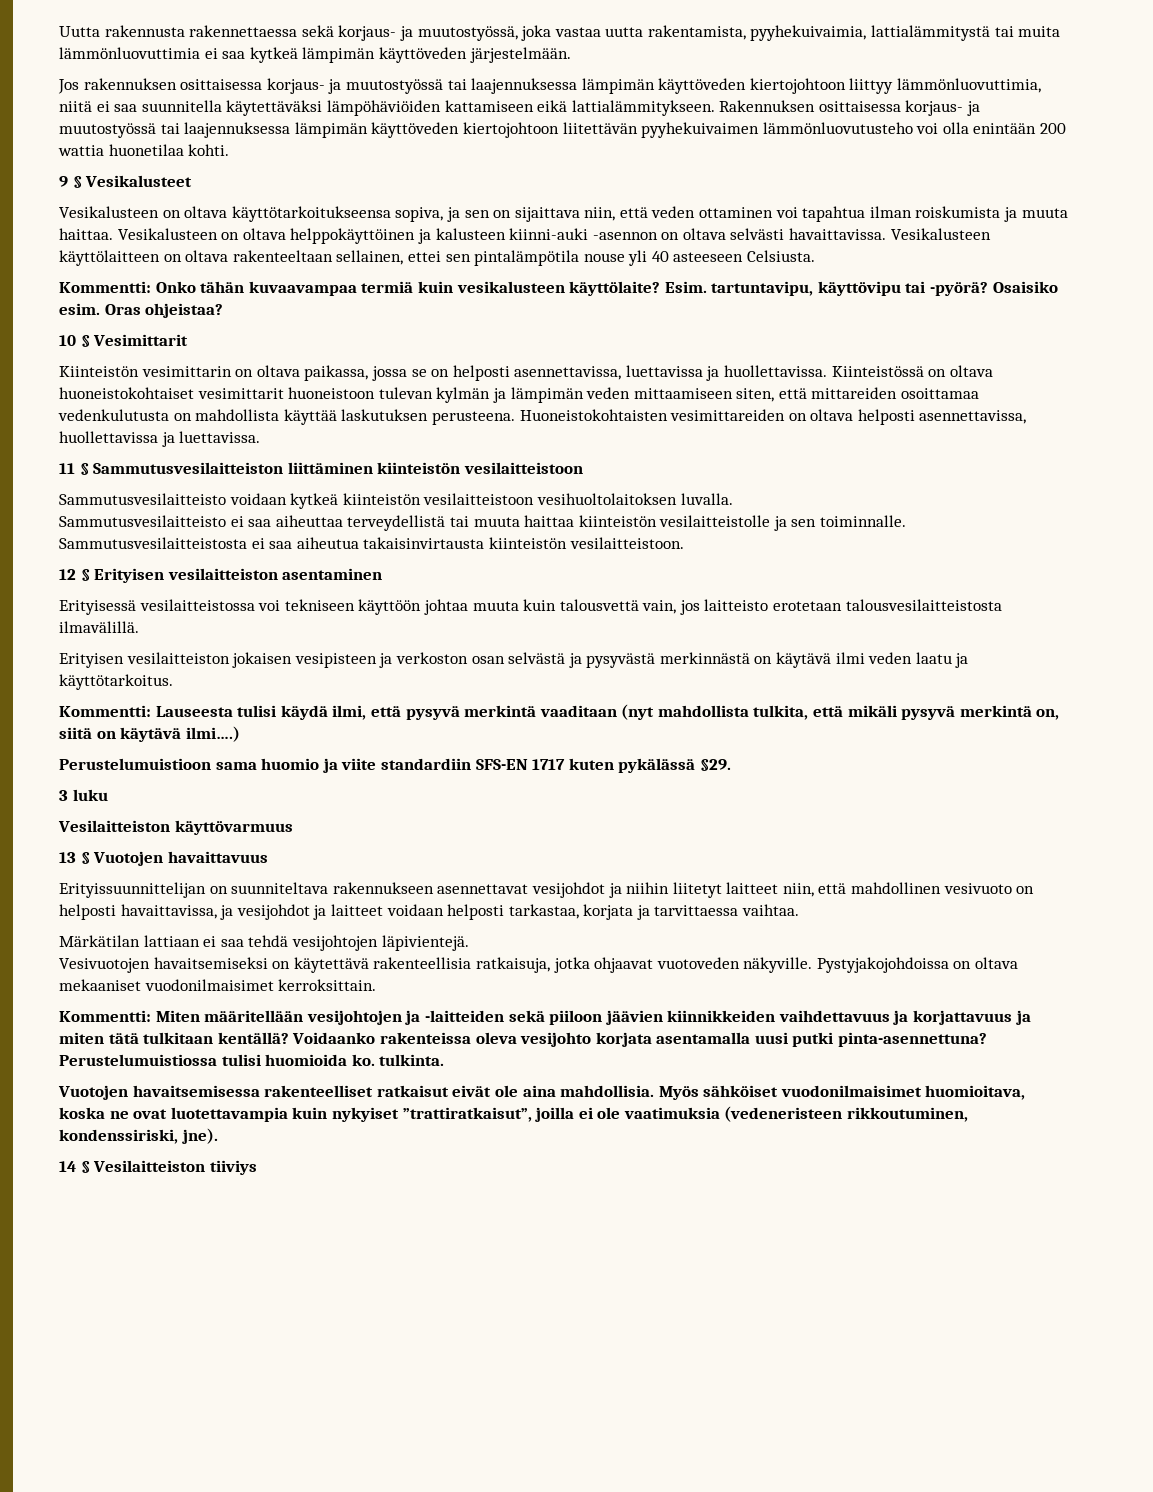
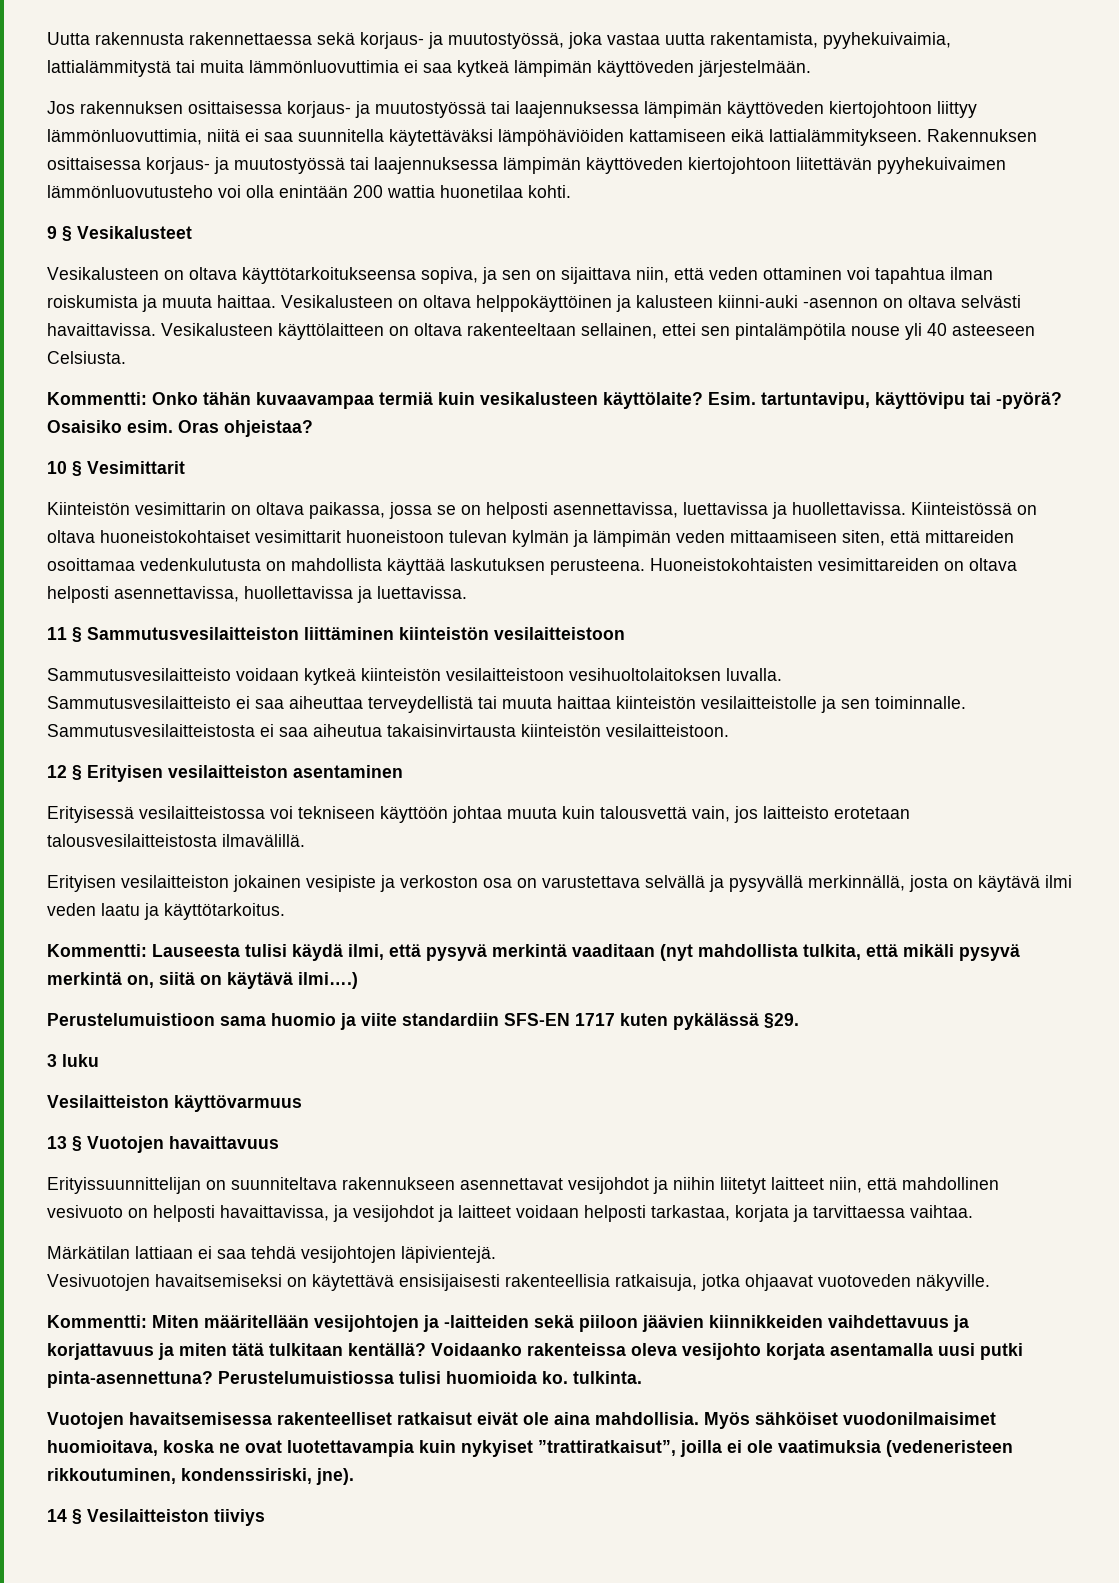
- Erityisen vesilaitteiston jokaisen vesipisteen ja verkoston osan selvästä ja pysyvästä merkinnästä on käytävä ilmi veden laatu ja käyttötarkoitus.
+ Erityisen vesilaitteiston jokainen vesipiste ja verkoston osa on varustettava selvällä ja pysyvällä merkinnällä, josta on käytävä ilmi veden laatu ja käyttötarkoitus.
- Vesivuotojen havaitsemiseksi on käytettävä rakenteellisia ratkaisuja, jotka ohjaavat vuotoveden näkyville. Pystyjakojohdoissa on oltava mekaaniset vuodonilmaisimet kerroksittain.
+ Vesivuotojen havaitsemiseksi on käytettävä ensisijaisesti rakenteellisia ratkaisuja, jotka ohjaavat vuotoveden näkyville.

